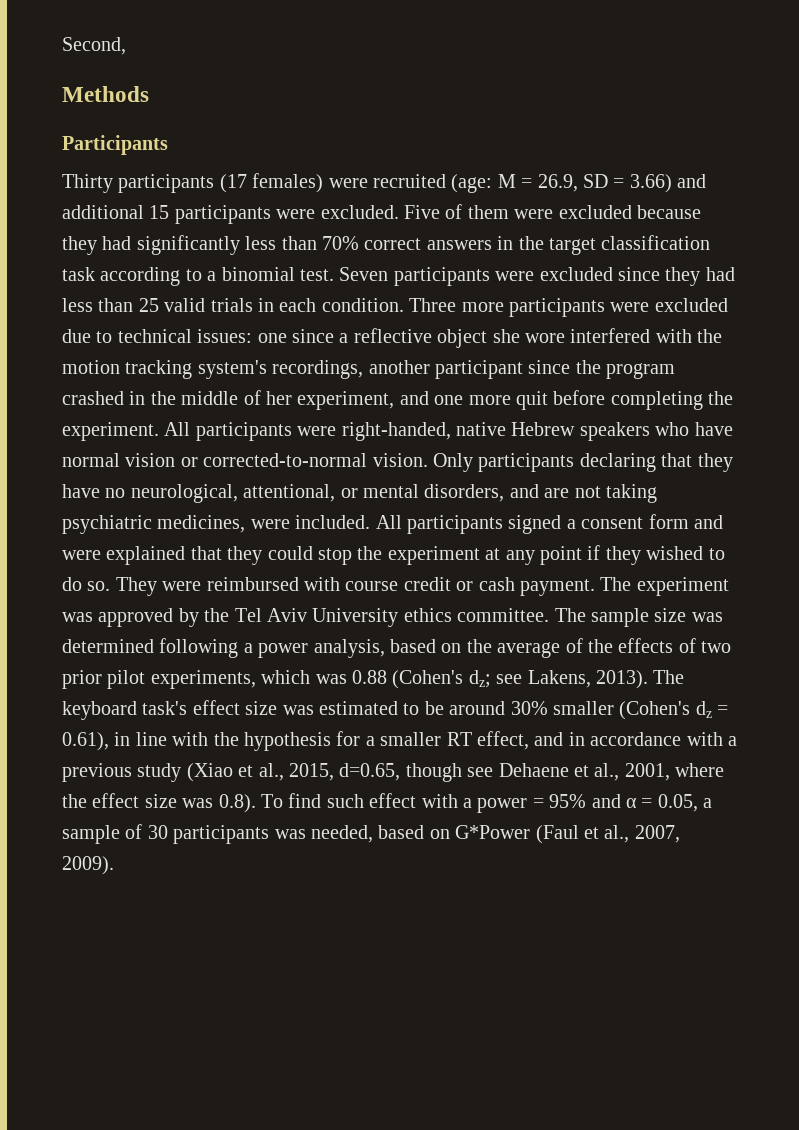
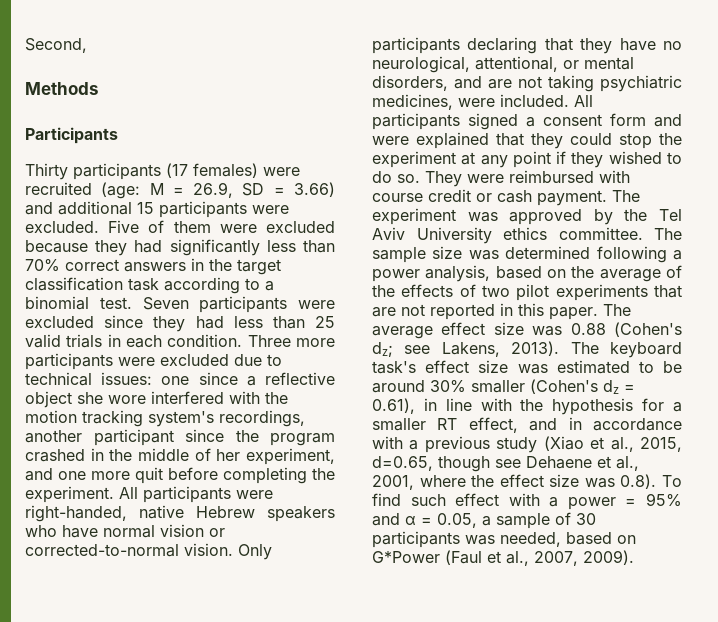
- The sample size was determined following a power analysis, based on the average of the effects of two prior pilot experiments, which was 0.88 (Cohen's dz; see Lakens, 2013).
+ The sample size was determined following a power analysis, based on the average of the effects of two pilot experiments that are not reported in this paper. The average effect size was 0.88 (Cohen's dz; see Lakens, 2013).

